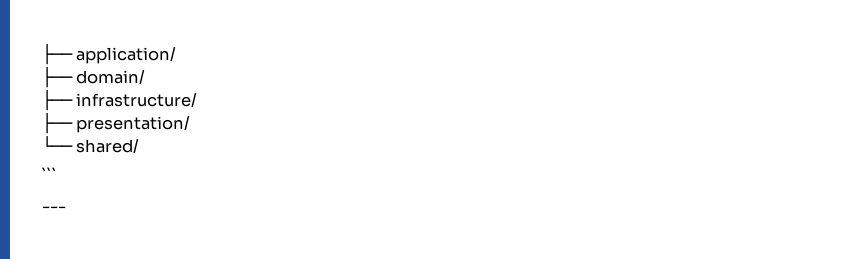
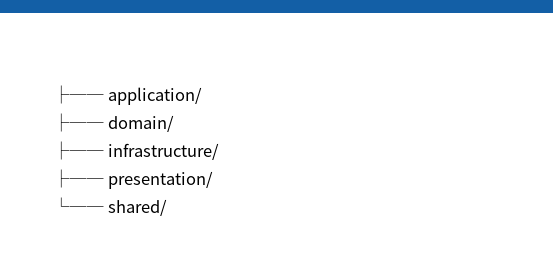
- ```
- ---

